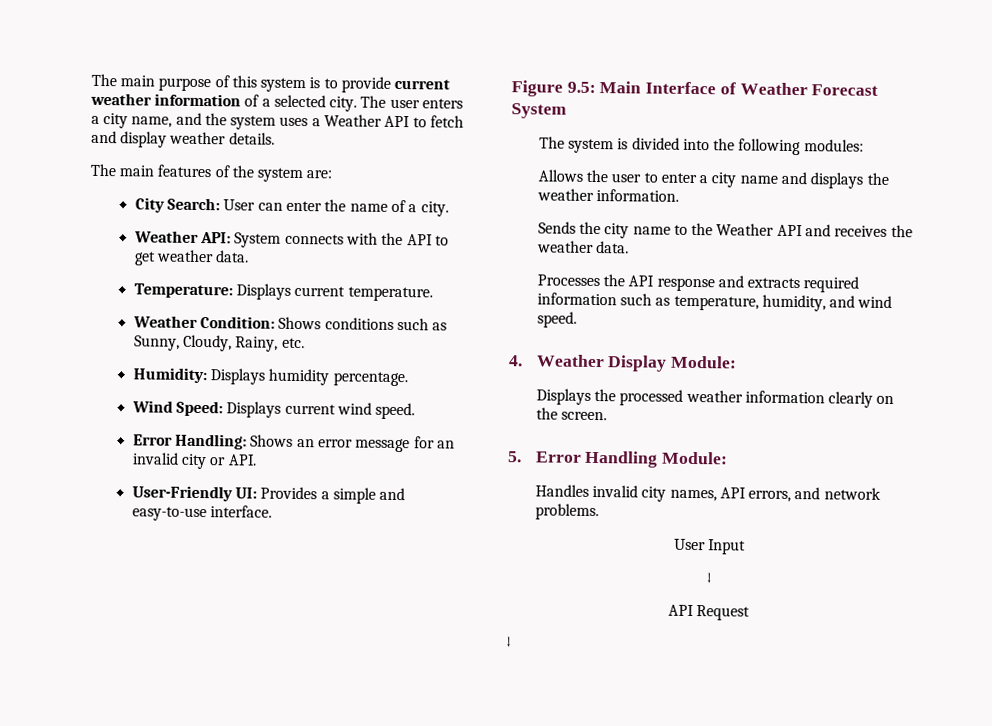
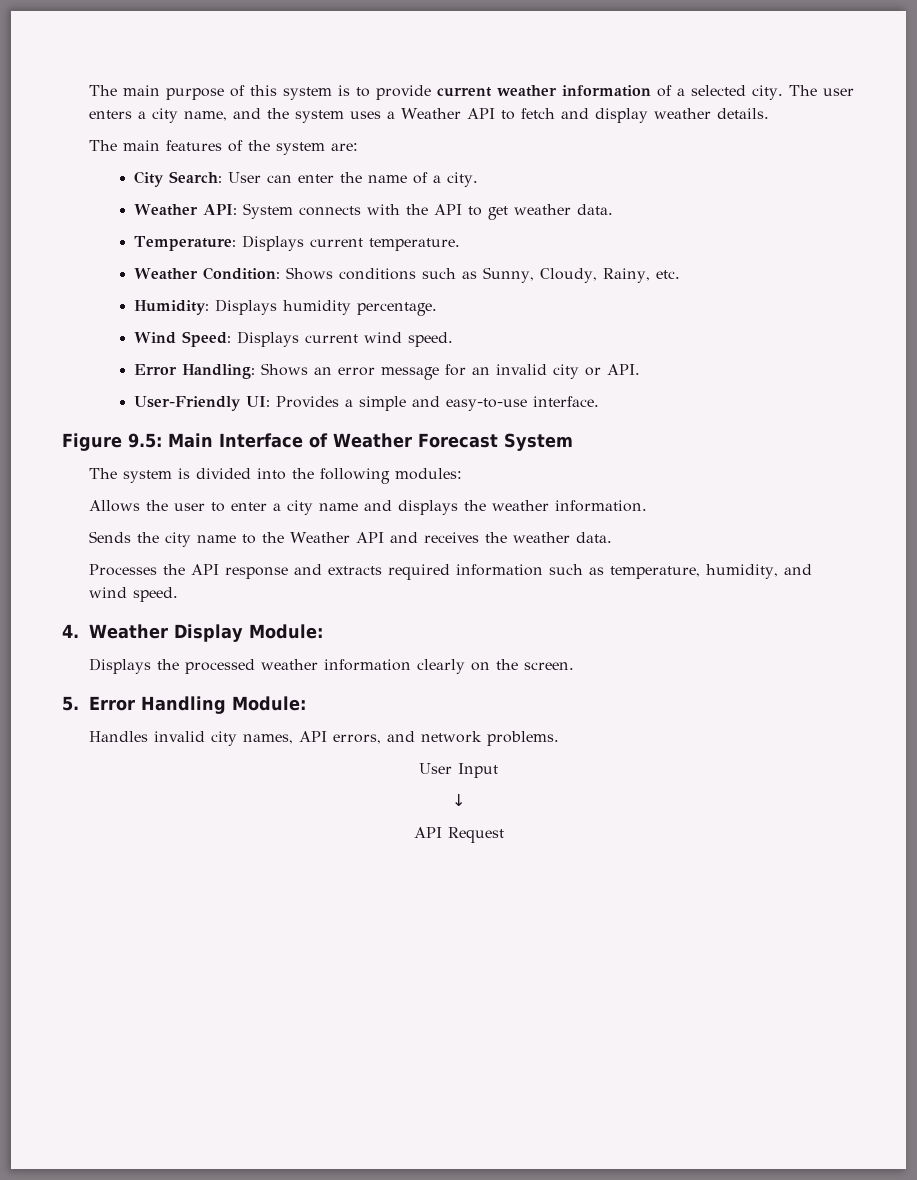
  API Request
- ↓

